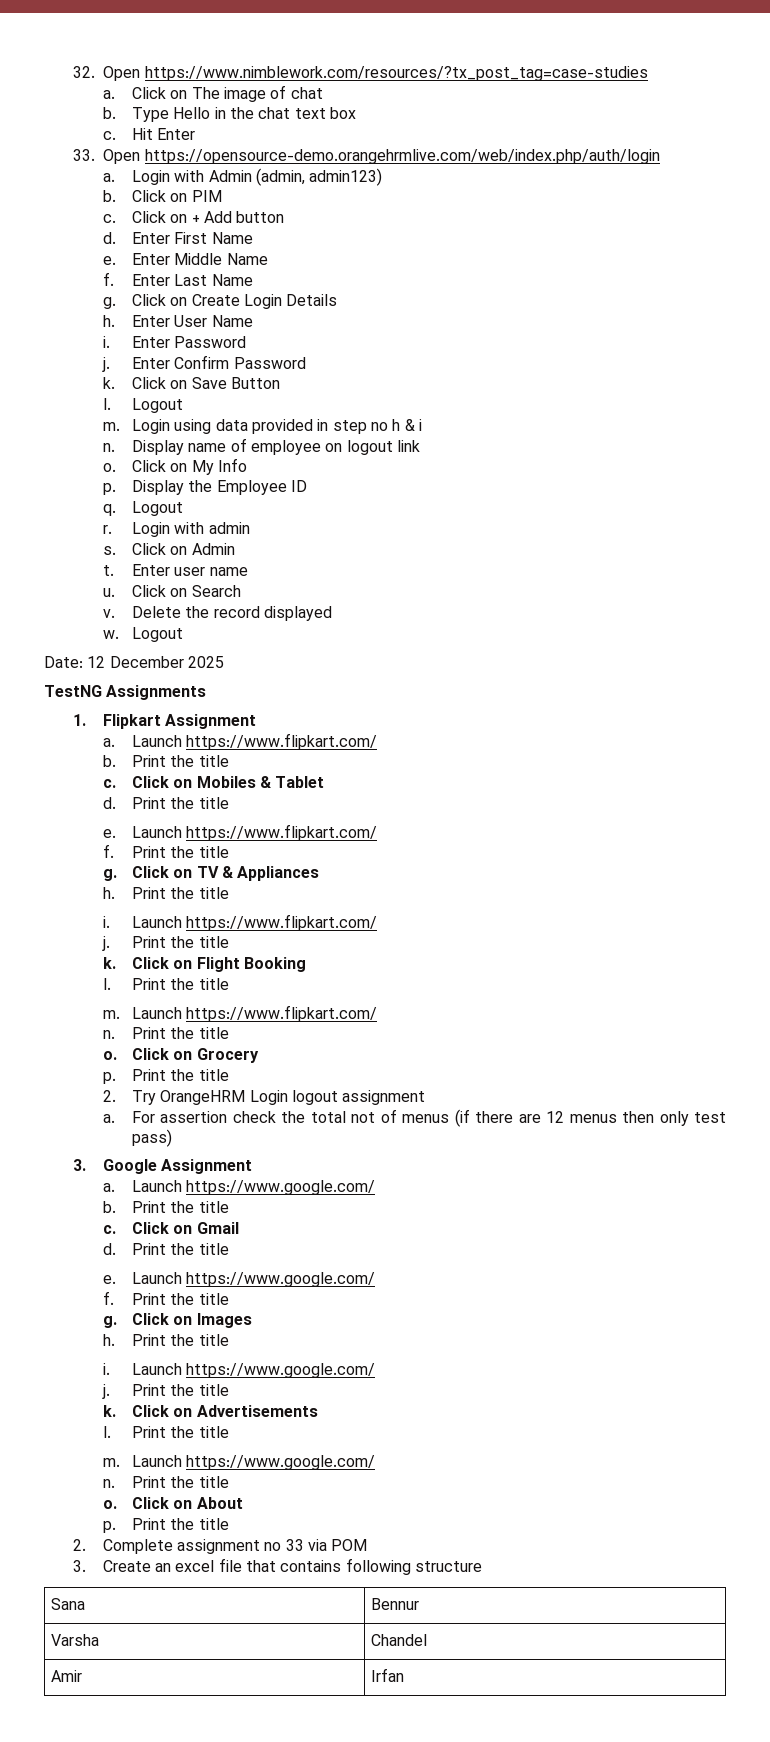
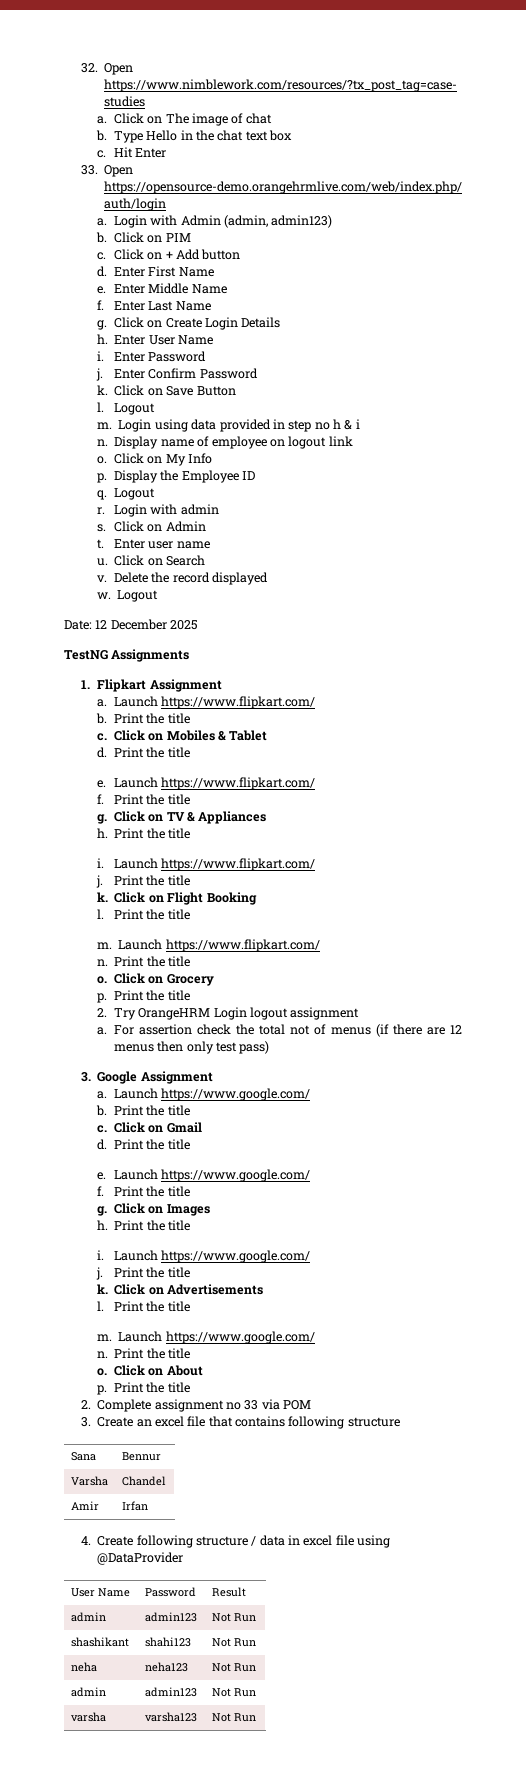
+ 4. Create following structure / data in excel file using @DataProvider
+ User Name | Password | Result
+ admin | admin123 | Not Run
+ shashikant | shahi123 | Not Run
+ neha | neha123 | Not Run
+ admin | admin123 | Not Run
+ varsha | varsha123 | Not Run

